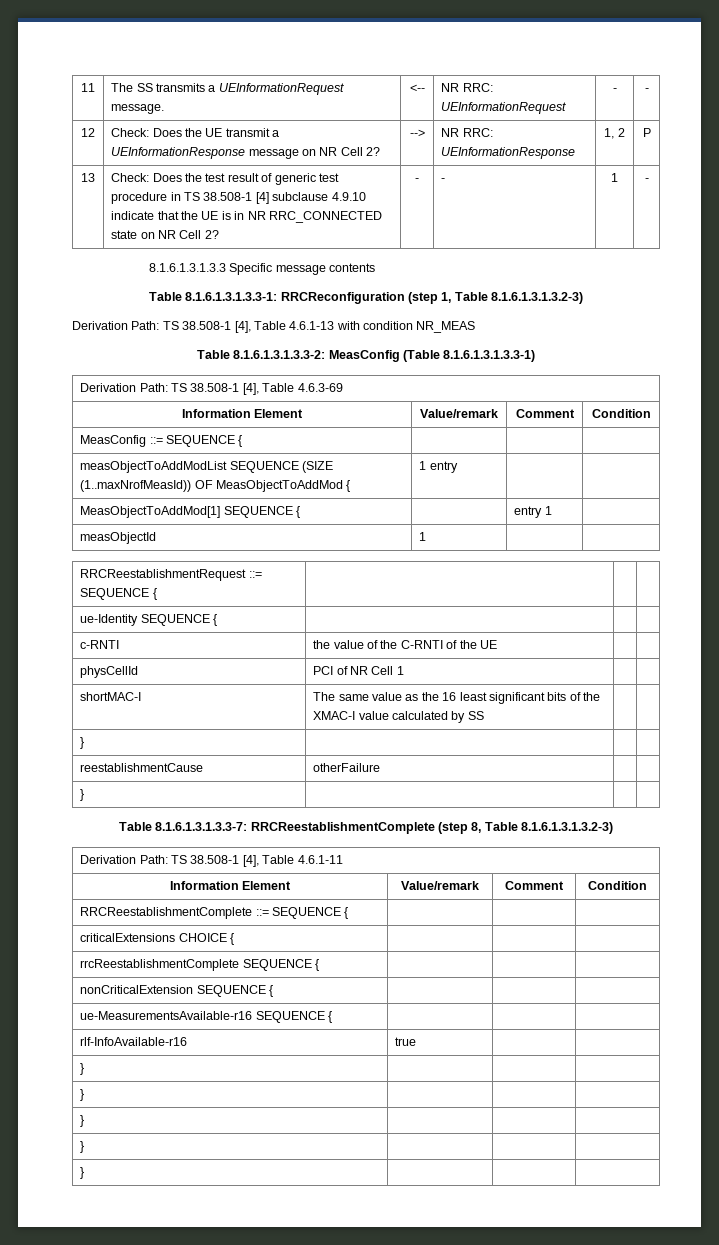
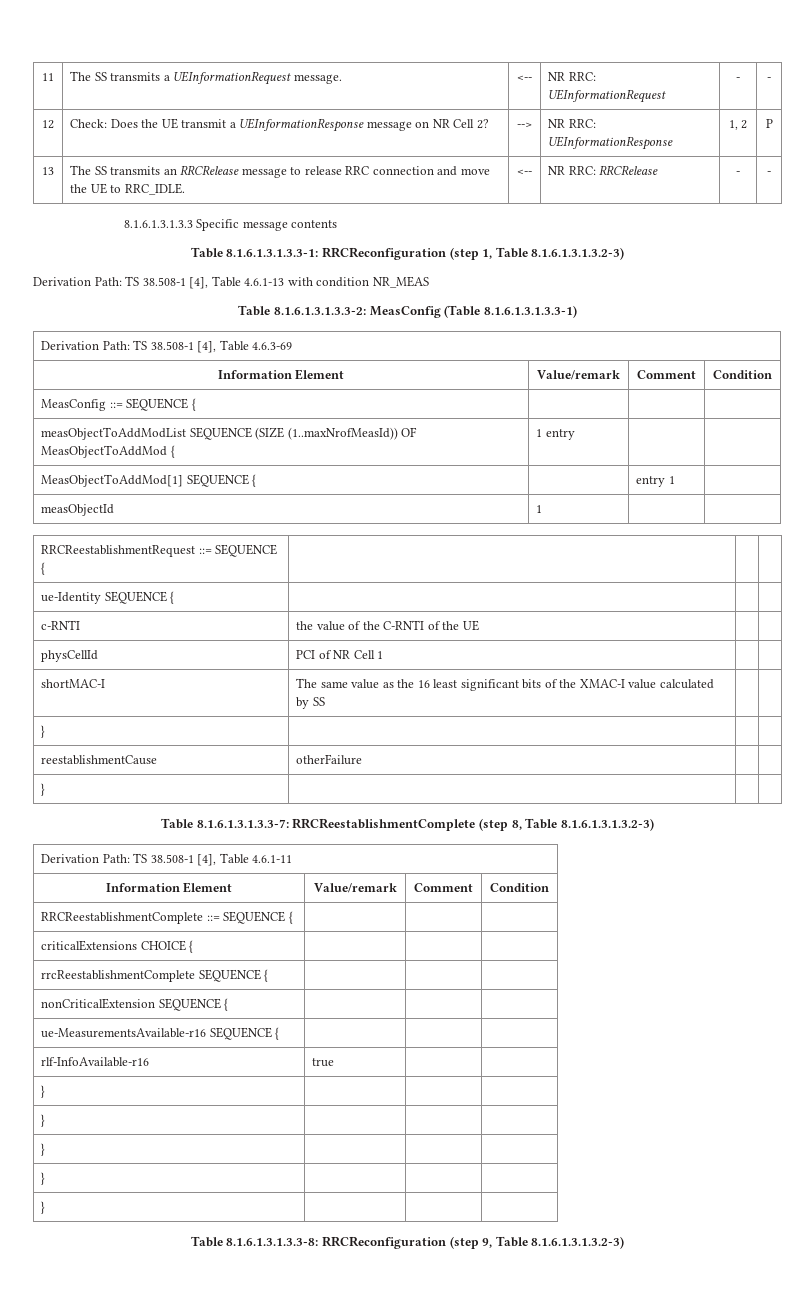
- 13 | Check: Does the test result of generic test procedure in TS 38.508-1 [4] subclause 4.9.10 indicate that the UE is in NR RRC_CONNECTED state on NR Cell 2? | - | - | 1 | -
+ 13 | The SS transmits an RRCRelease message to release RRC connection and move the UE to RRC_IDLE. | <-- | NR RRC: RRCRelease | - | -
+ Table 8.1.6.1.3.1.3.3-8: RRCReconfiguration (step 9, Table 8.1.6.1.3.1.3.2-3)

